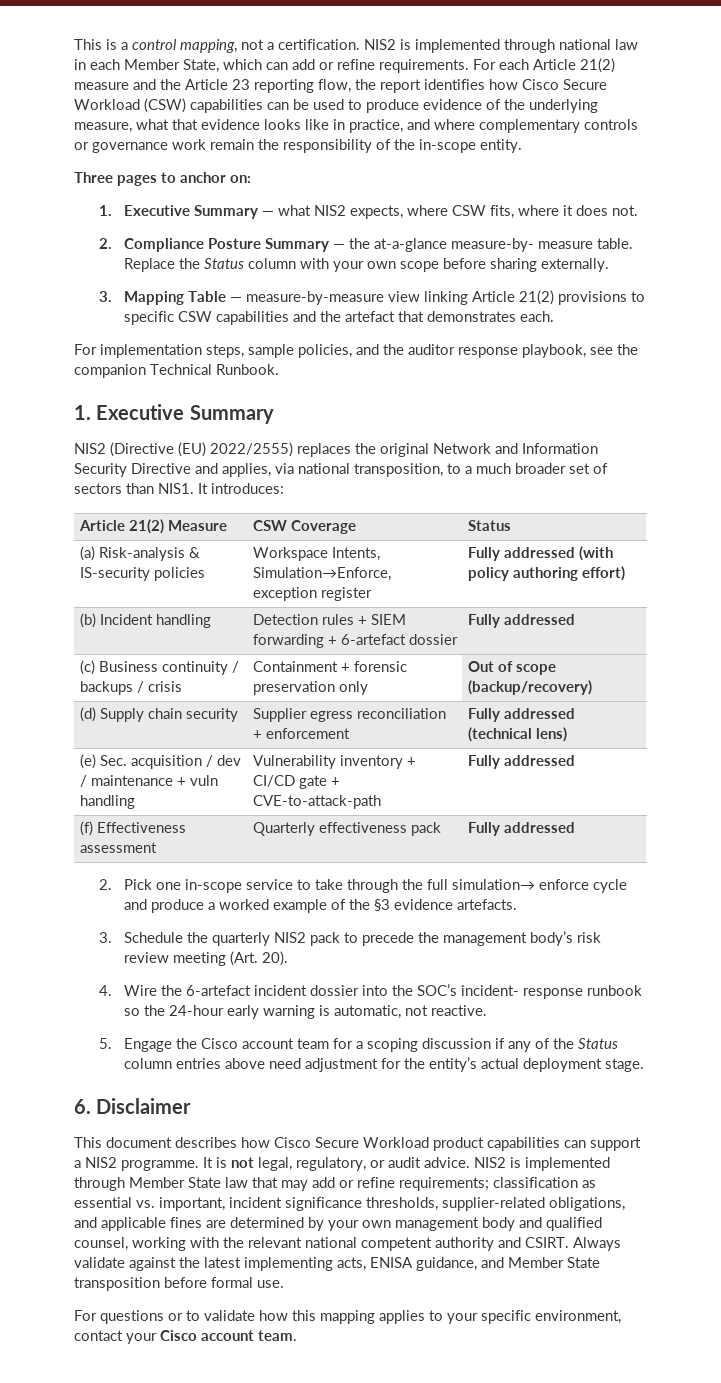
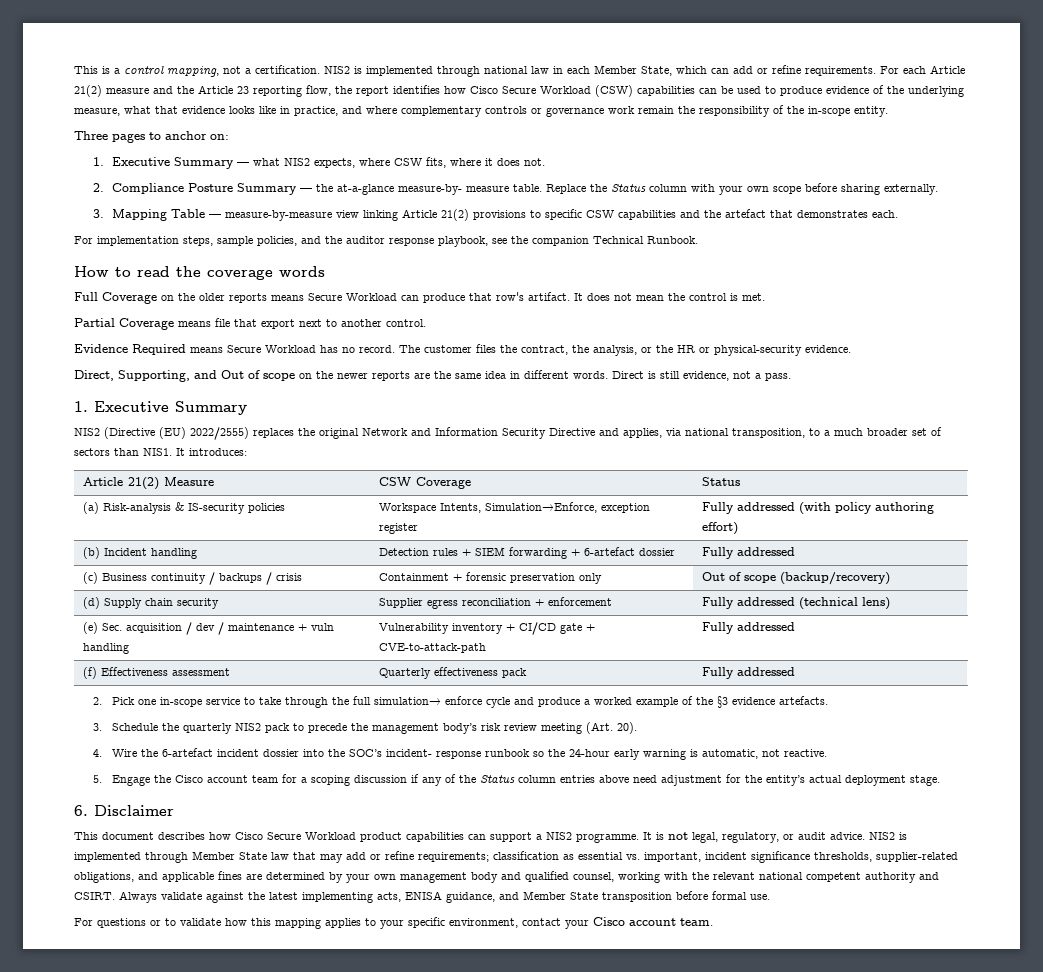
+ How to read the coverage words
+ Full Coverage on the older reports means Secure Workload can produce that row's artifact. It does not mean the control is met.
+ Partial Coverage means file that export next to another control.
+ Evidence Required means Secure Workload has no record. The customer files the contract, the analysis, or the HR or physical-security evidence.
+ Direct, Supporting, and Out of scope on the newer reports are the same idea in different words. Direct is still evidence, not a pass.

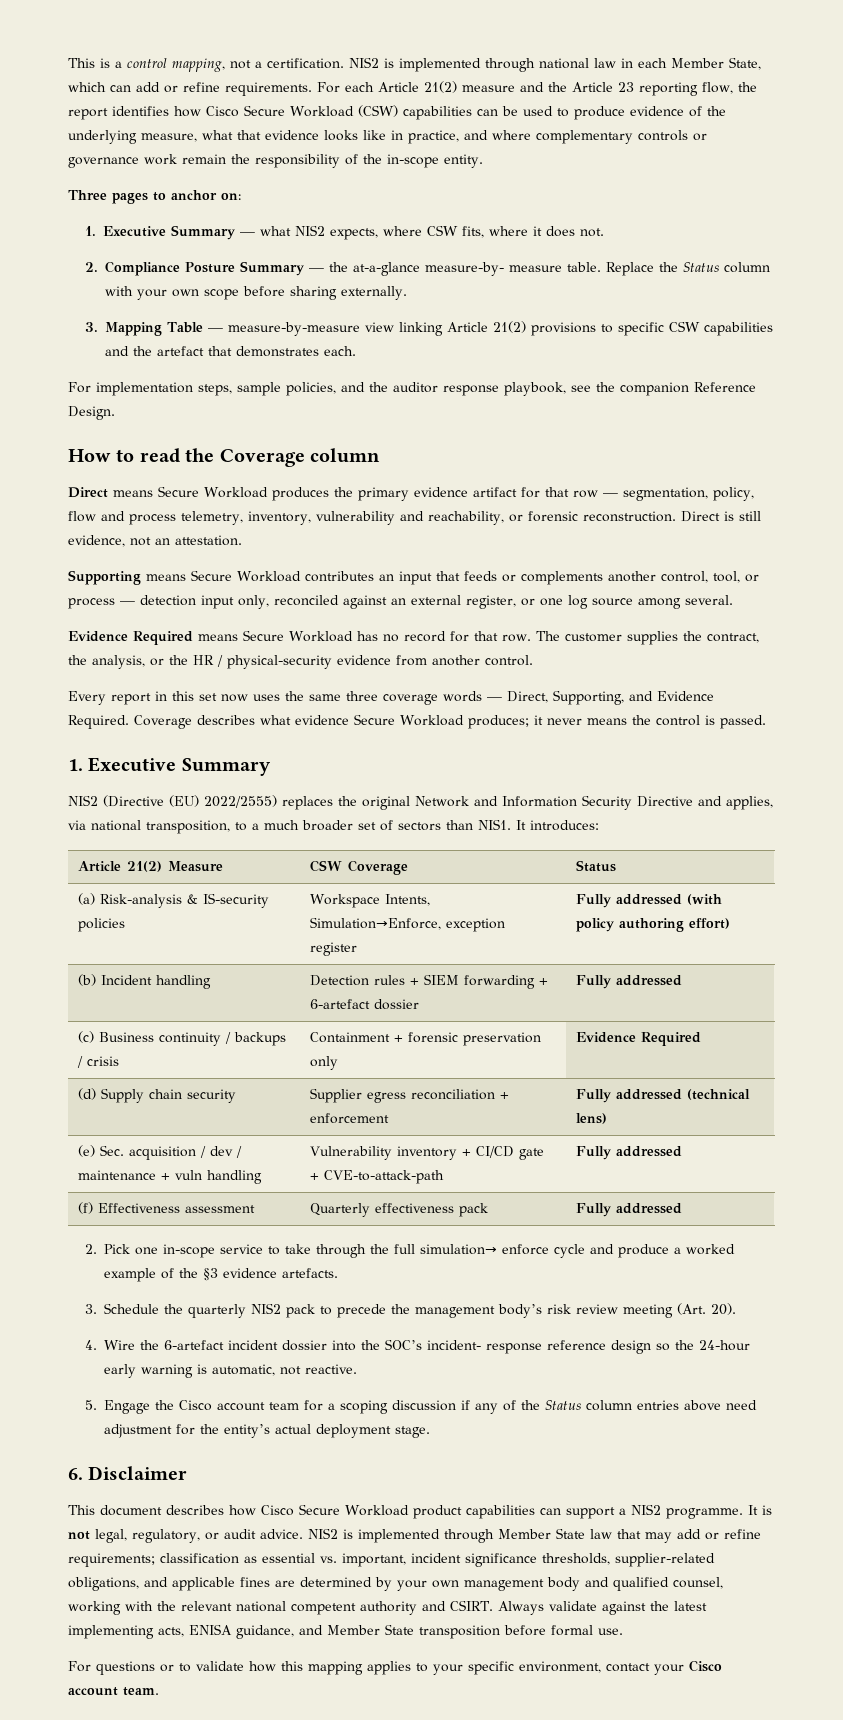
- For implementation steps, sample policies, and the auditor response playbook, see the companion Technical Runbook.
+ For implementation steps, sample policies, and the auditor response playbook, see the companion Reference Design.
- How to read the coverage words
- Full Coverage on the older reports means Secure Workload can produce that row's artifact. It does not mean the control is met.
- Partial Coverage means file that export next to another control.
+ How to read the Coverage column
+ Direct means Secure Workload produces the primary evidence artifact for that row — segmentation, policy, flow and process telemetry, inventory, vulnerability and reachability, or forensic reconstruction. Direct is still evidence, not an attestation.
+ Supporting means Secure Workload contributes an input that feeds or complements another control, tool, or process — detection input only, reconciled against an external register, or one log source among several.
- Evidence Required means Secure Workload has no record.
+ Evidence Required means Secure Workload has no record for that row.
- The customer files the contract, the analysis, or the HR or physical-security evidence.
- Direct, Supporting, and Out of scope on the newer reports are the same idea in different words. Direct is still evidence, not a pass.
+ The customer supplies the contract, the analysis, or the HR / physical-security evidence from another control.
+ Every report in this set now uses the same three coverage words — Direct, Supporting, and Evidence Required. Coverage describes what evidence Secure Workload produces; it never means the control is passed.
- (c) Business continuity / backups / crisis | Containment + forensic preservation only | Out of scope (backup/recovery)
+ (c) Business continuity / backups / crisis | Containment + forensic preservation only | Evidence Required
- 4. Wire the 6-artefact incident dossier into the SOC’s incident- response runbook so the 24-hour early warning is automatic, not reactive.
+ 4. Wire the 6-artefact incident dossier into the SOC’s incident- response reference design so the 24-hour early warning is automatic, not reactive.

